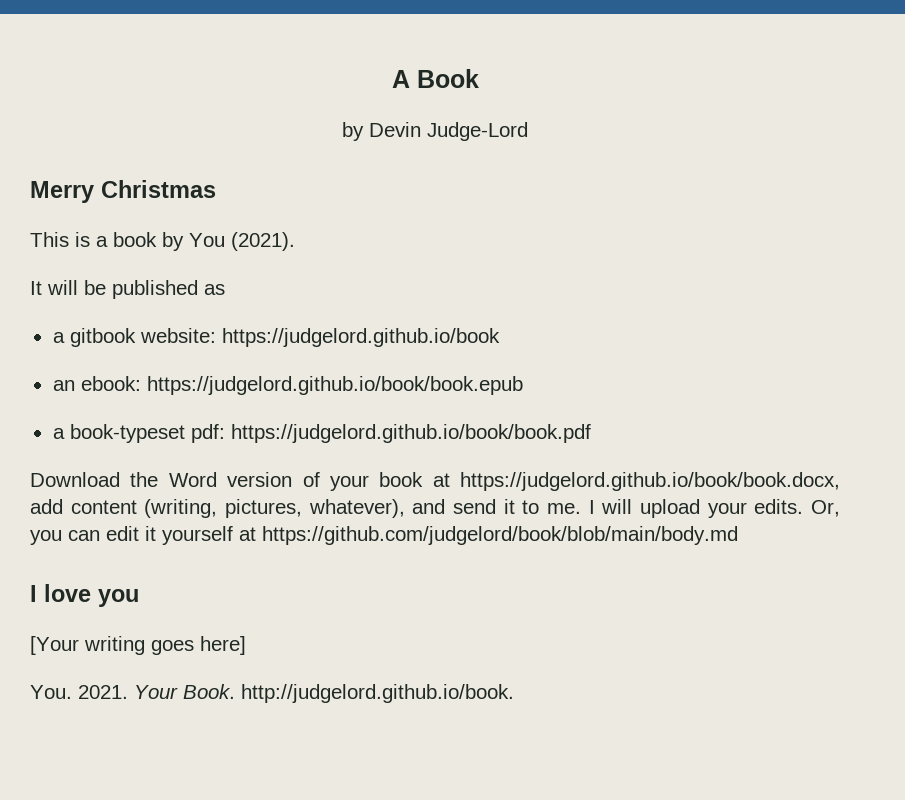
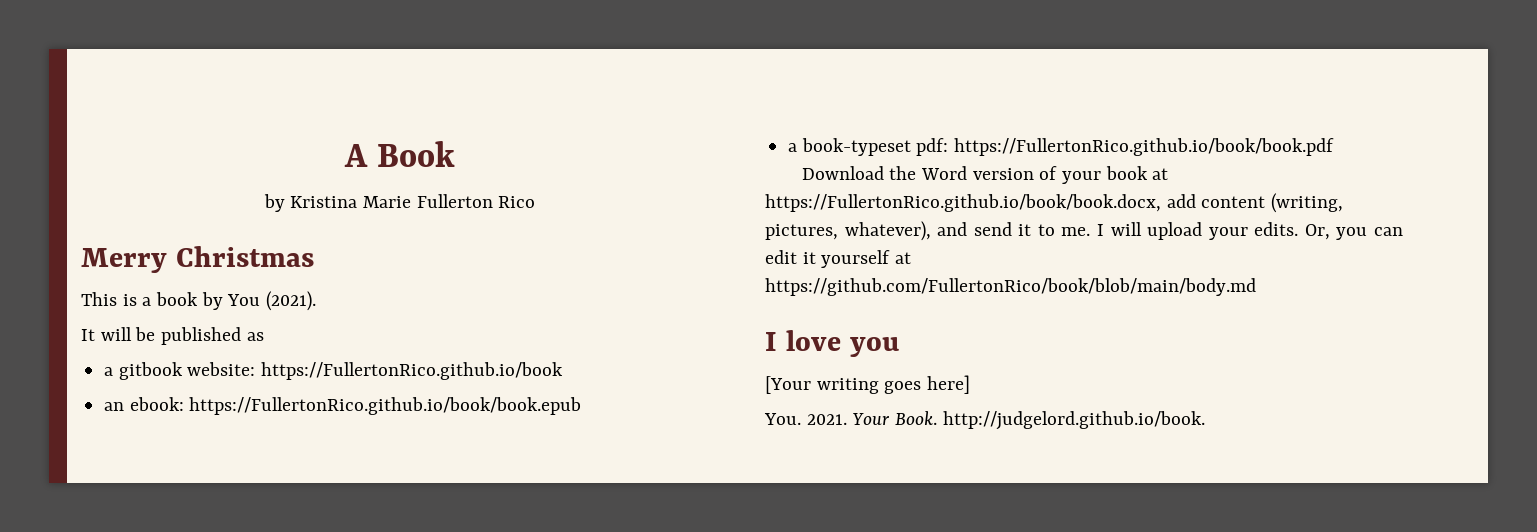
- by Devin Judge-Lord
+ by Kristina Marie Fullerton Rico
- a gitbook website: https://judgelord.github.io/book
+ a gitbook website: https://FullertonRico.github.io/book
- an ebook: https://judgelord.github.io/book/book.epub
+ an ebook: https://FullertonRico.github.io/book/book.epub
- a book-typeset pdf: https://judgelord.github.io/book/book.pdf
+ a book-typeset pdf: https://FullertonRico.github.io/book/book.pdf
- Download the Word version of your book at https://judgelord.github.io/book/book.docx, add content (writing, pictures, whatever), and send it to me.
+ Download the Word version of your book at https://FullertonRico.github.io/book/book.docx, add content (writing, pictures, whatever), and send it to me.
- Or, you can edit it yourself at https://github.com/judgelord/book/blob/main/body.md
+ Or, you can edit it yourself at https://github.com/FullertonRico/book/blob/main/body.md

